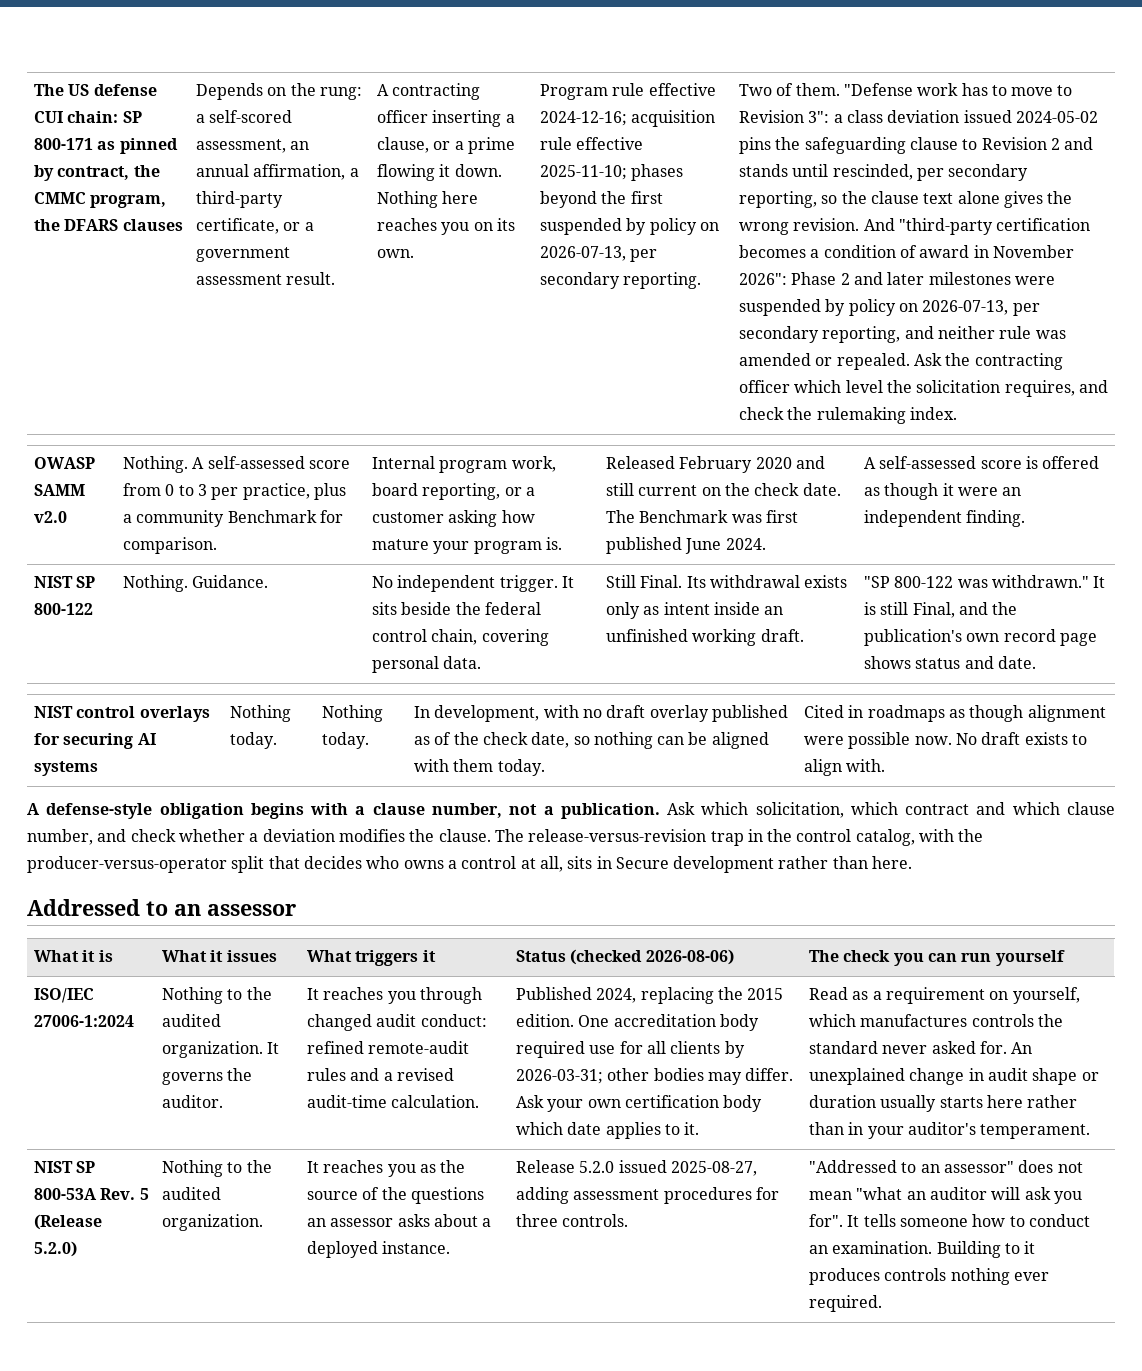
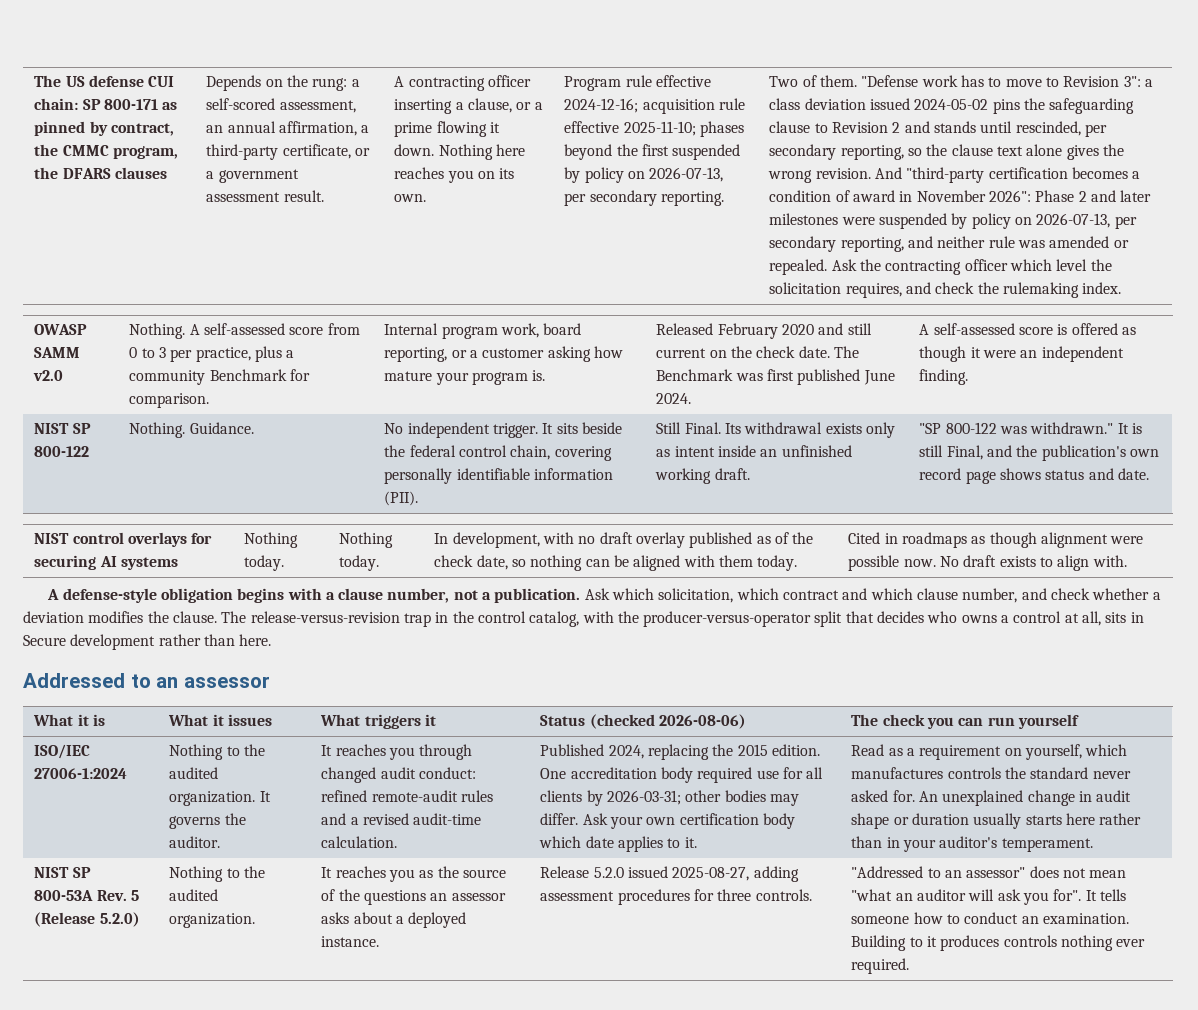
- It sits beside the federal control chain, covering personal data.
+ It sits beside the federal control chain, covering personally identifiable information (PII).

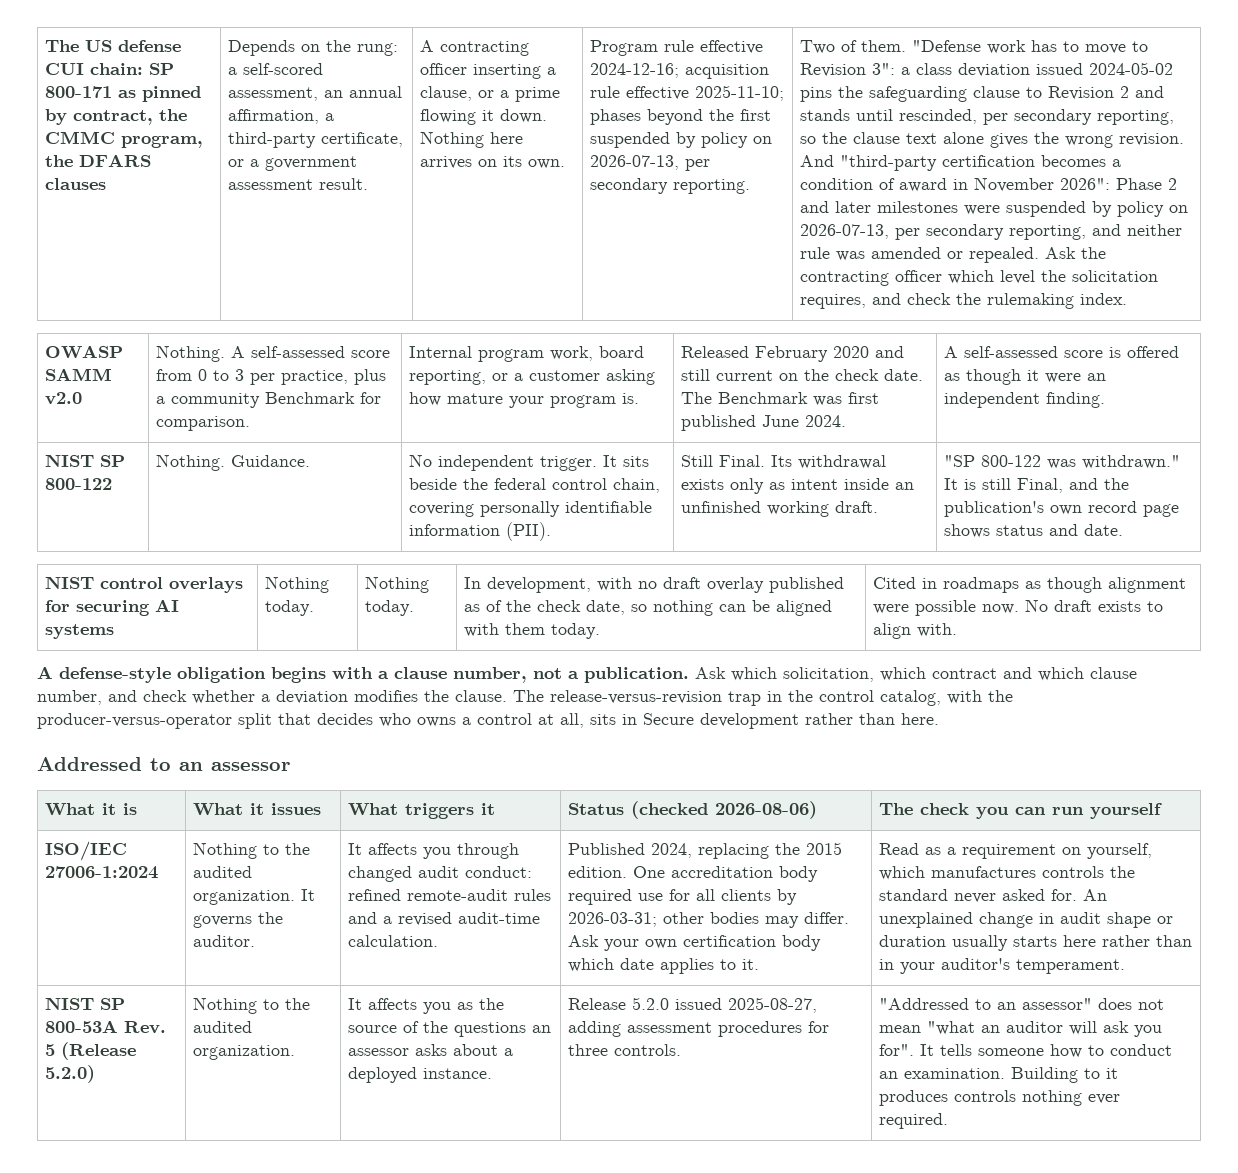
- Nothing here reaches you on its own.
+ Nothing here arrives on its own.
- It reaches you through changed audit conduct: refined remote-audit rules and a revised audit-time calculation.
+ It affects you through changed audit conduct: refined remote-audit rules and a revised audit-time calculation.
- It reaches you as the source of the questions an assessor asks about a deployed instance.
+ It affects you as the source of the questions an assessor asks about a deployed instance.

